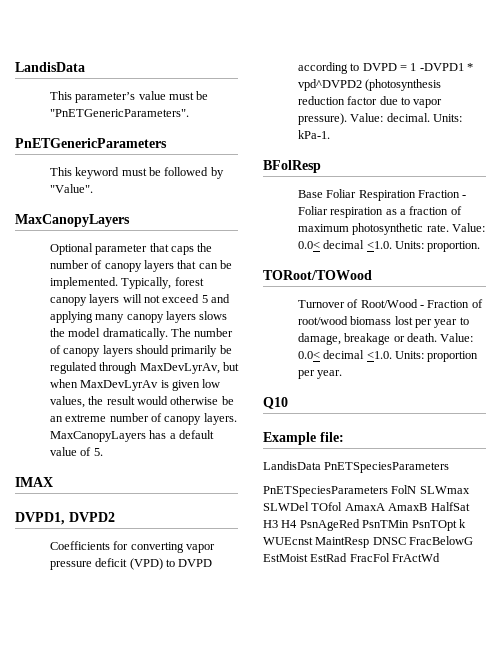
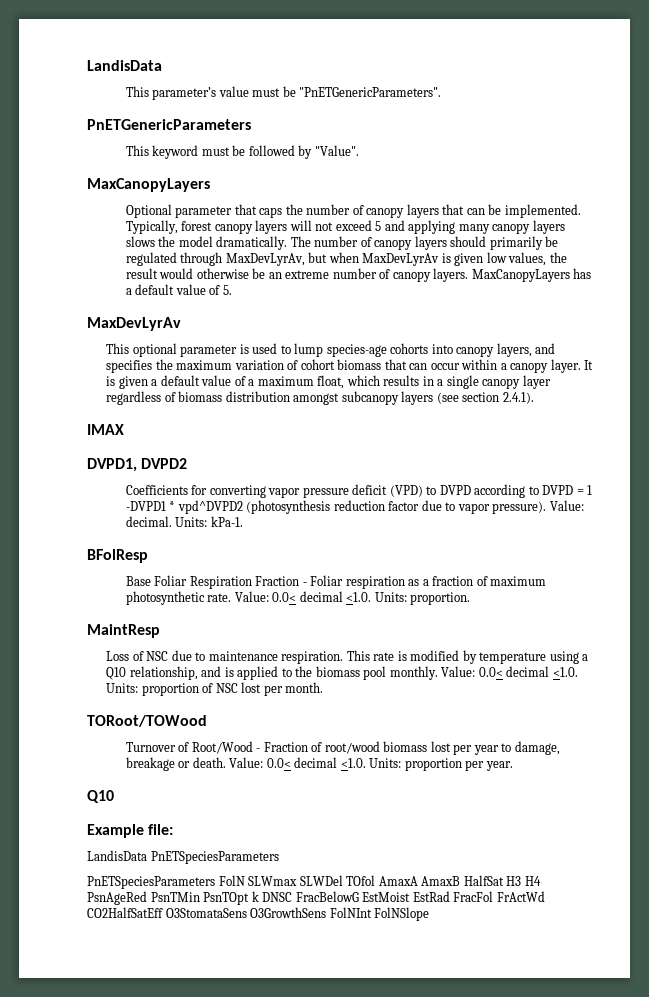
  MaxCanopyLayers has a default value of 5.
+ MaxDevLyrAv
+ This optional parameter is used to lump species-age cohorts into canopy layers, and specifies the maximum variation of cohort biomass that can occur within a canopy layer. It is given a default value of a maximum float, which results in a single canopy layer regardless of biomass distribution amongst subcanopy layers (see section 2.4.1).
+ MaintResp
+ Loss of NSC due to maintenance respiration. This rate is modified by temperature using a Q10 relationship, and is applied to the biomass pool monthly. Value: 0.0< decimal <1.0. Units: proportion of NSC lost per month.
- PnETSpeciesParameters FolN SLWmax SLWDel TOfol AmaxA AmaxB HalfSat H3 H4 PsnAgeRed PsnTMin PsnTOpt k WUEcnst MaintResp DNSC FracBelowG EstMoist EstRad FracFol FrActWd
+ PnETSpeciesParameters FolN SLWmax SLWDel TOfol AmaxA AmaxB HalfSat H3 H4 PsnAgeRed PsnTMin PsnTOpt k DNSC FracBelowG EstMoist EstRad FracFol FrActWd CO2HalfSatEff O3StomataSens O3GrowthSens FolNInt FolNSlope

